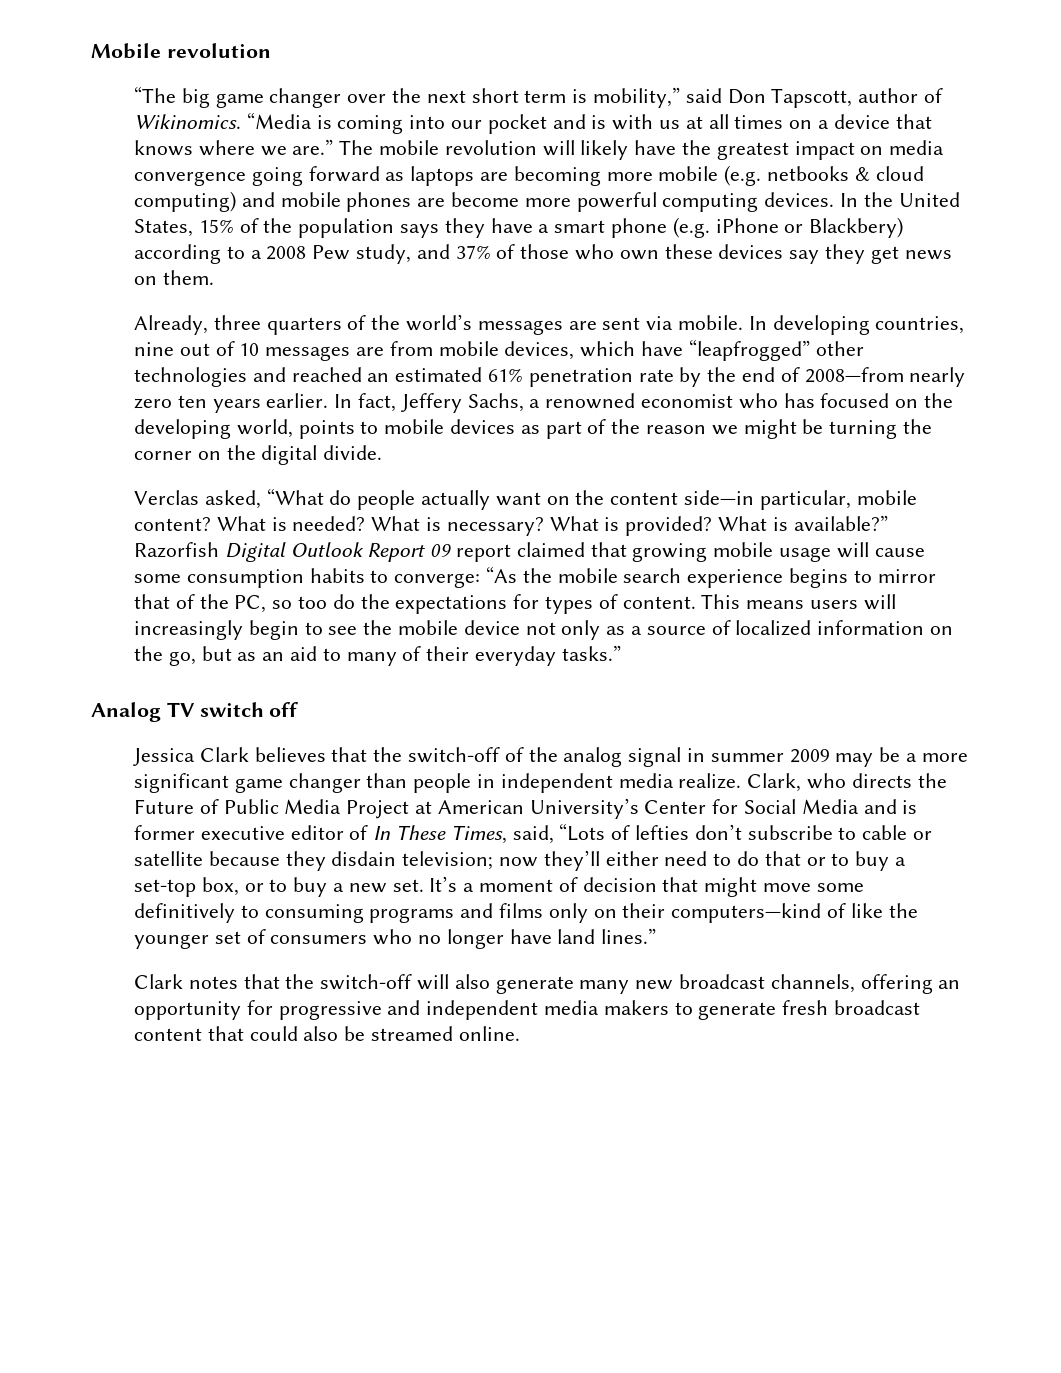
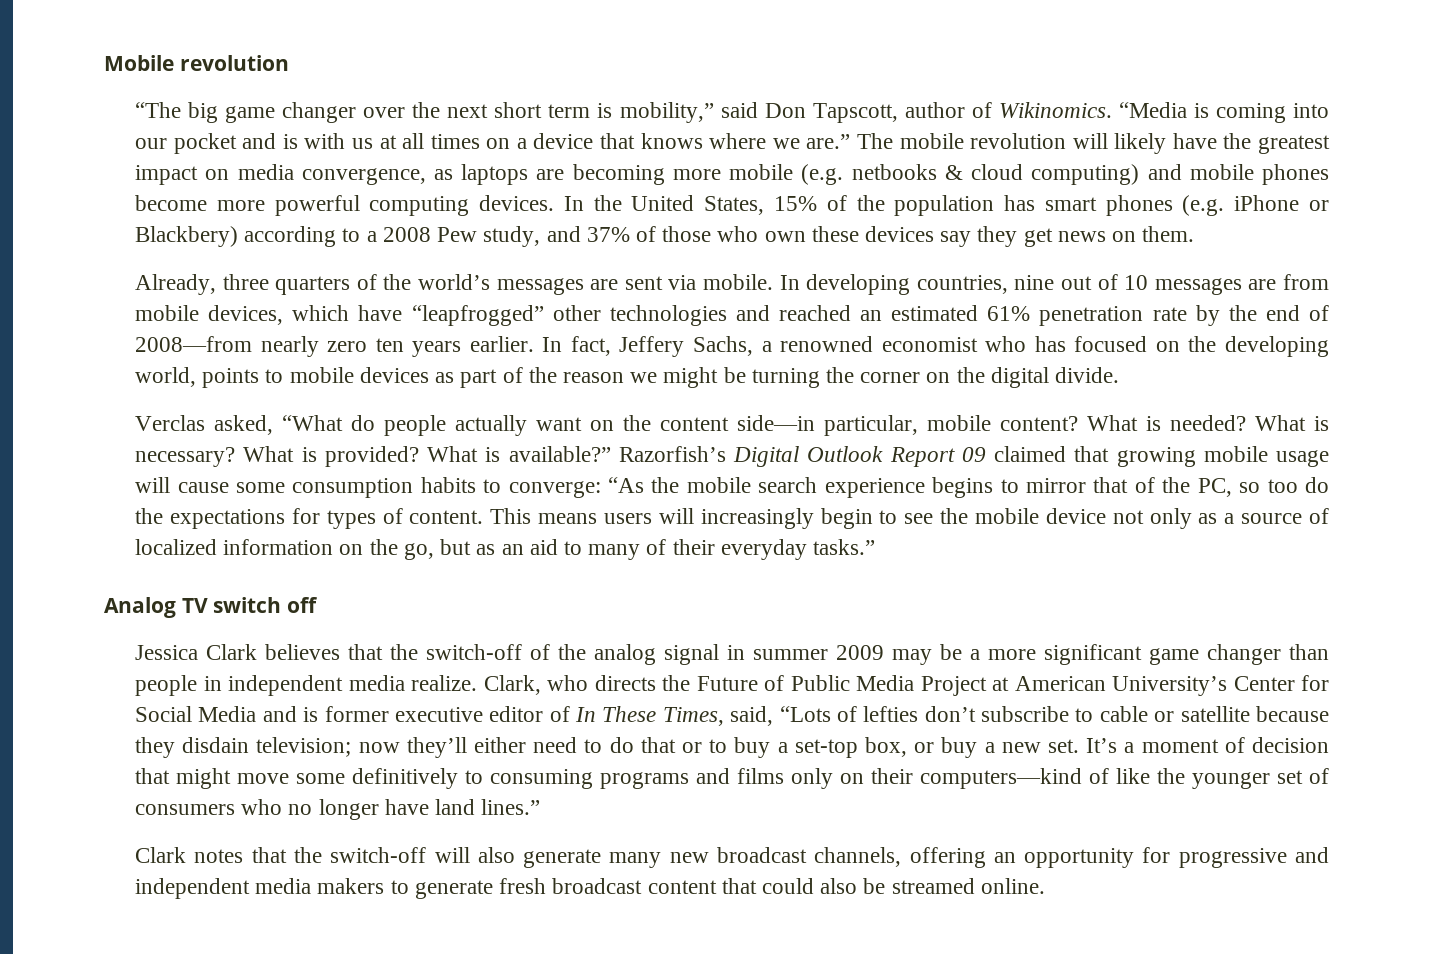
- The mobile revolution will likely have the greatest impact on media convergence going forward as laptops are becoming more mobile (e.g. netbooks & cloud computing) and mobile phones are become more powerful computing devices.
+ The mobile revolution will likely have the greatest impact on media convergence, as laptops are becoming more mobile (e.g. netbooks & cloud computing) and mobile phones become more powerful computing devices.
- In the United States, 15% of the population says they have a smart phone (e.g. iPhone or Blackbery) according to a 2008 Pew study, and 37% of those who own these devices say they get news on them.
+ In the United States, 15% of the population has smart phones (e.g. iPhone or Blackbery) according to a 2008 Pew study, and 37% of those who own these devices say they get news on them.
- Razorfish Digital Outlook Report 09 report claimed that growing mobile usage will cause some consumption habits to converge: “As the mobile search experience begins to mirror that of the PC, so too do the expectations for types of content.
+ Razorfish’s Digital Outlook Report 09 claimed that growing mobile usage will cause some consumption habits to converge: “As the mobile search experience begins to mirror that of the PC, so too do the expectations for types of content.
- Clark, who directs the Future of Public Media Project at American University’s Center for Social Media and is former executive editor of In These Times, said, “Lots of lefties don’t subscribe to cable or satellite because they disdain television; now they’ll either need to do that or to buy a set-top box, or to buy a new set.
+ Clark, who directs the Future of Public Media Project at American University’s Center for Social Media and is former executive editor of In These Times, said, “Lots of lefties don’t subscribe to cable or satellite because they disdain television; now they’ll either need to do that or to buy a set-top box, or buy a new set.

